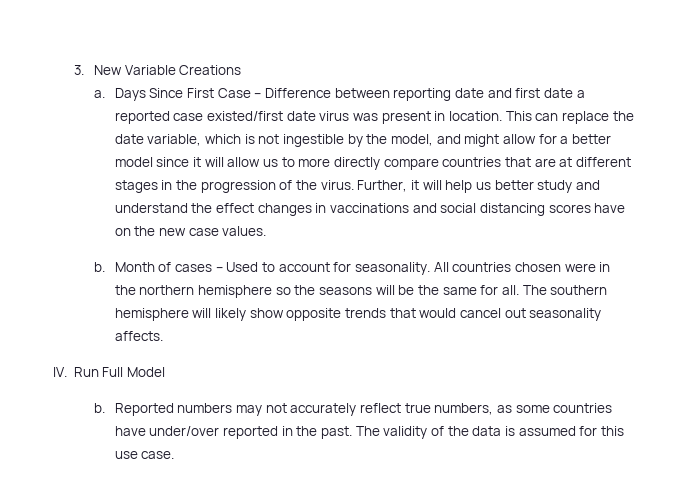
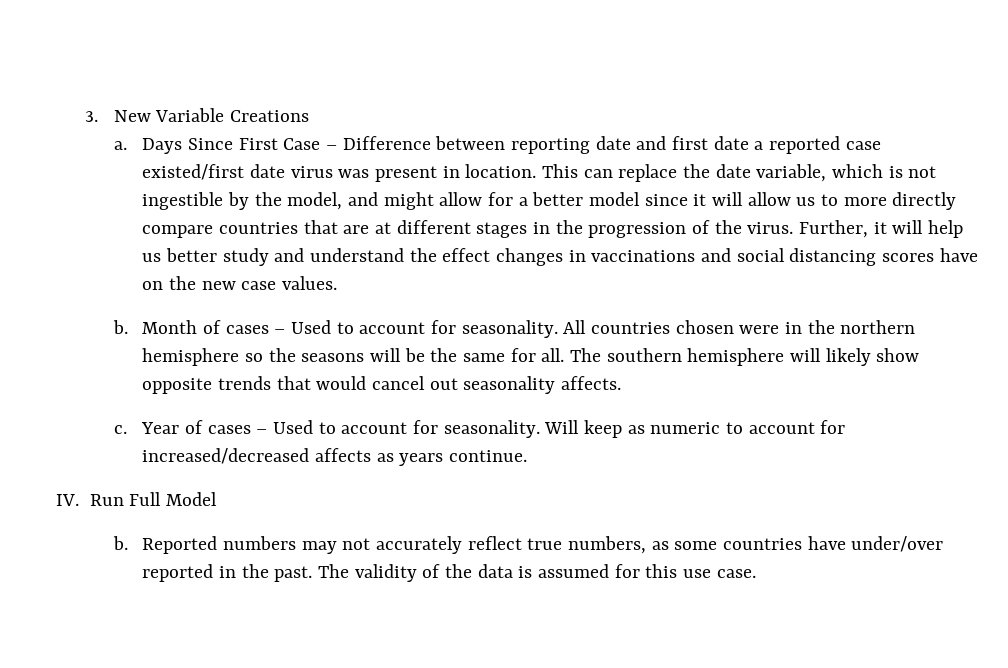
+ c. Year of cases – Used to account for seasonality. Will keep as numeric to account for increased/decreased affects as years continue.

